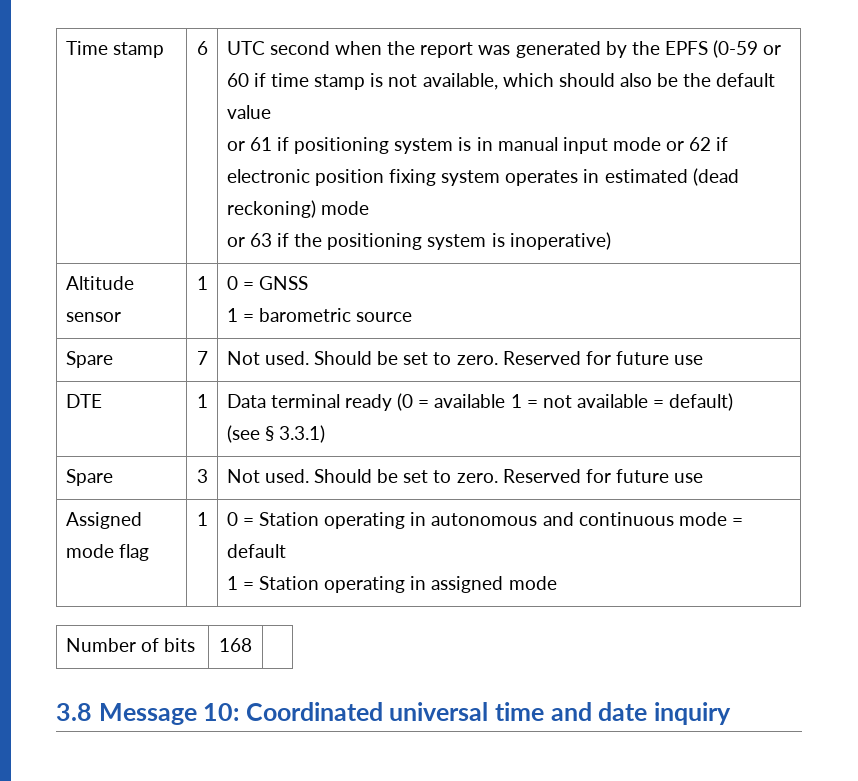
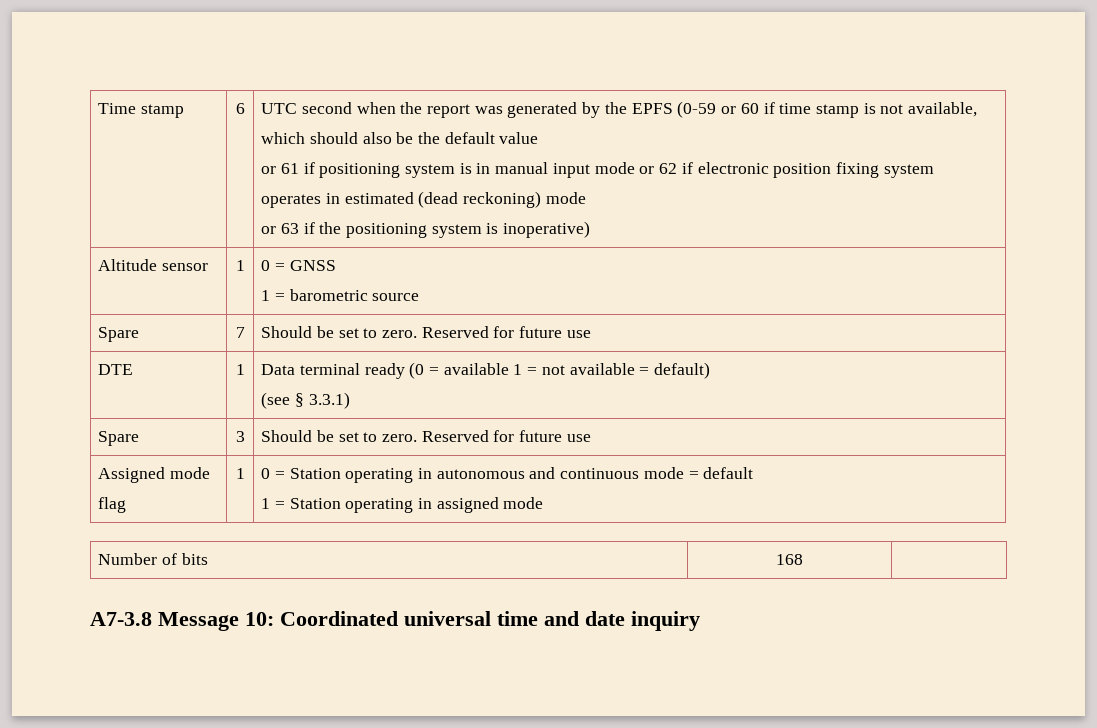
- Spare | 7 | Not used. Should be set to zero. Reserved for future use
+ Spare | 7 | Should be set to zero. Reserved for future use
- Spare | 3 | Not used. Should be set to zero. Reserved for future use
+ Spare | 3 | Should be set to zero. Reserved for future use
- 3.8 Message 10: Coordinated universal time and date inquiry
+ A7-3.8 Message 10: Coordinated universal time and date inquiry

